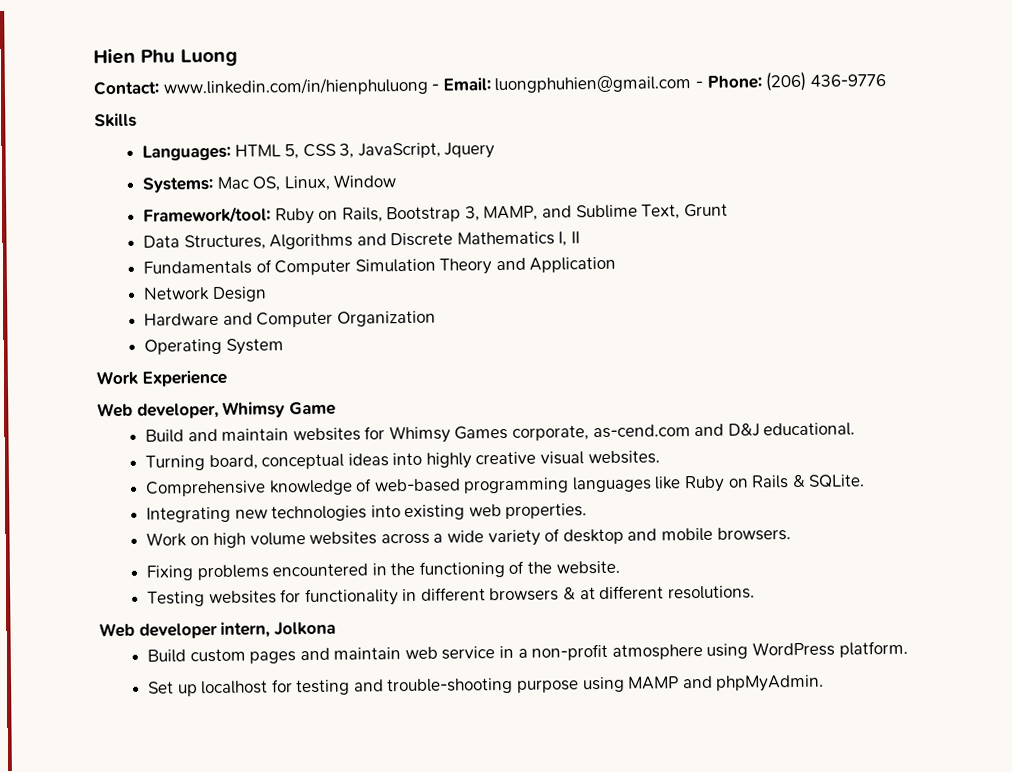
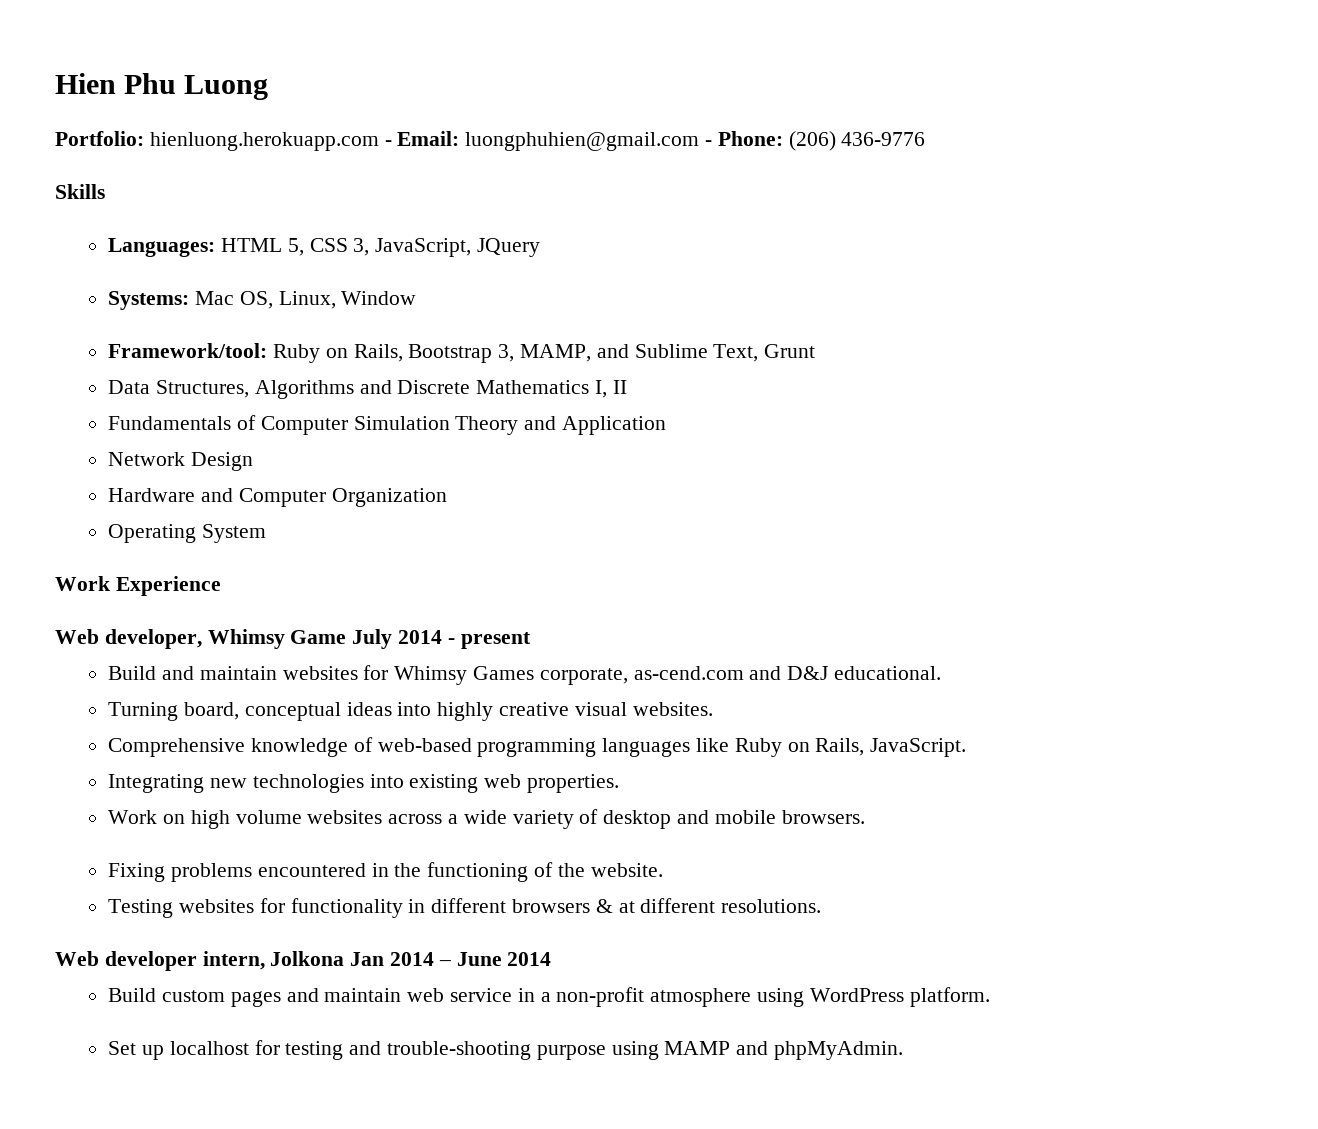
- Contact: www.linkedin.com/in/hienphuluong - Email: luongphuhien@gmail.com - Phone: (206) 436-9776
+ Portfolio: hienluong.herokuapp.com - Email: luongphuhien@gmail.com - Phone: (206) 436-9776
- Languages: HTML 5, CSS 3, JavaScript, Jquery
+ Languages: HTML 5, CSS 3, JavaScript, JQuery
- Web developer, Whimsy Game
+ Web developer, Whimsy Game July 2014 - present
- Comprehensive knowledge of web-based programming languages like Ruby on Rails & SQLite.
+ Comprehensive knowledge of web-based programming languages like Ruby on Rails, JavaScript.
- Web developer intern, Jolkona
+ Web developer intern, Jolkona Jan 2014 – June 2014

